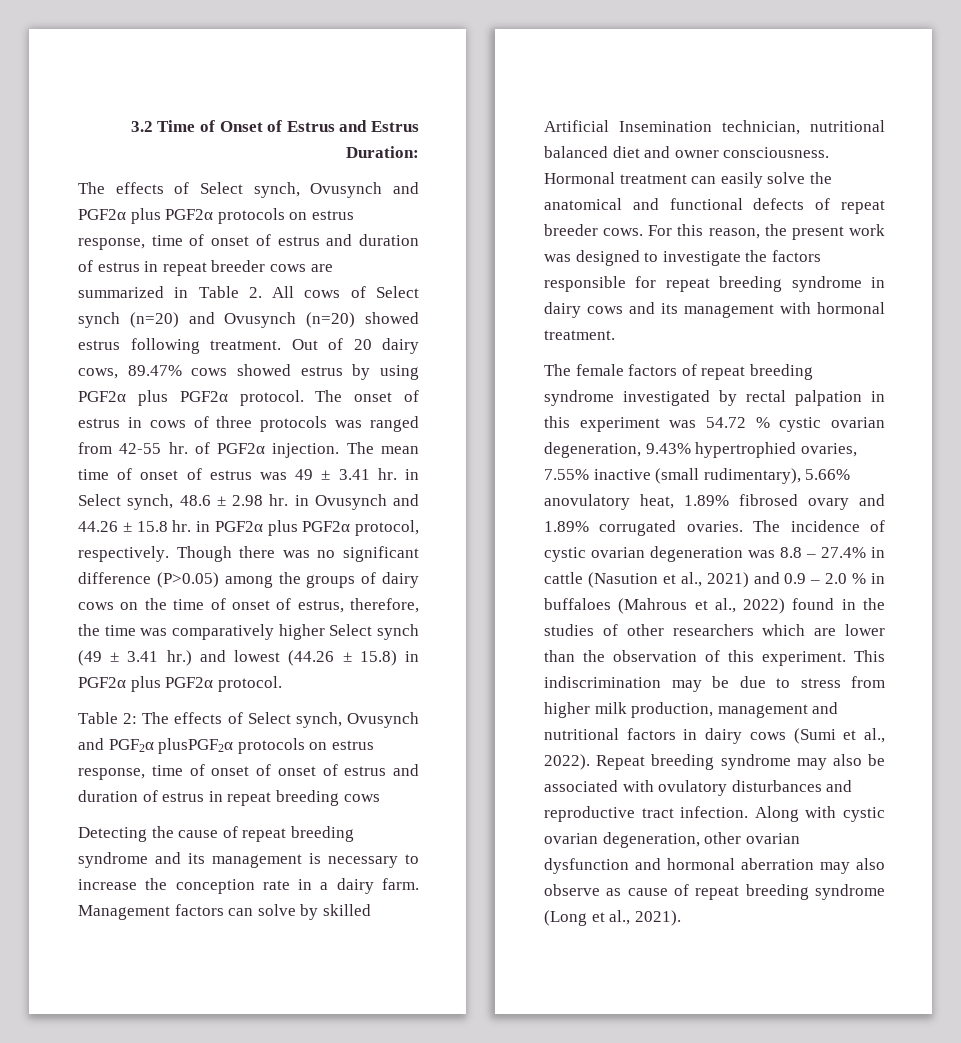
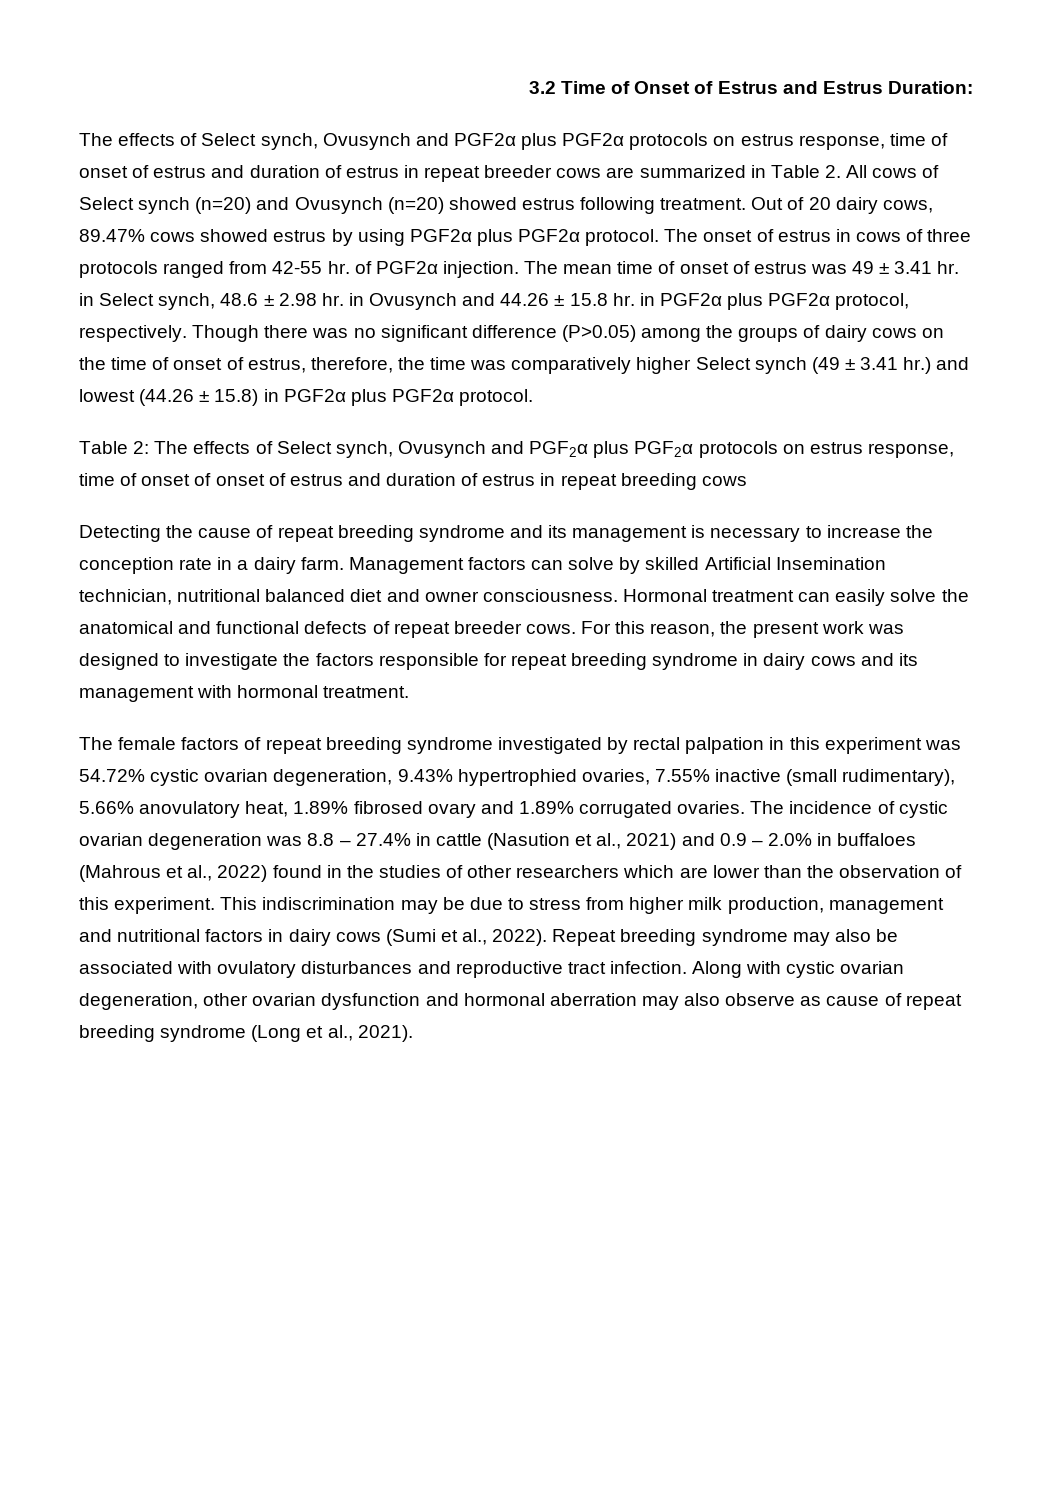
- The onset of estrus in cows of three protocols was ranged from 42-55 hr. of PGF2α injection.
+ The onset of estrus in cows of three protocols ranged from 42-55 hr. of PGF2α injection.
- Table 2: The effects of Select synch, Ovusynch and PGF2α plusPGF2α protocols on estrus response, time of onset of onset of estrus and duration of estrus in repeat breeding cows
+ Table 2: The effects of Select synch, Ovusynch and PGF2α plus PGF2α protocols on estrus response, time of onset of onset of estrus and duration of estrus in repeat breeding cows
- The female factors of repeat breeding syndrome investigated by rectal palpation in this experiment was 54.72 % cystic ovarian degeneration, 9.43% hypertrophied ovaries, 7.55% inactive (small rudimentary), 5.66% anovulatory heat, 1.89% fibrosed ovary and 1.89% corrugated ovaries.
+ The female factors of repeat breeding syndrome investigated by rectal palpation in this experiment was 54.72% cystic ovarian degeneration, 9.43% hypertrophied ovaries, 7.55% inactive (small rudimentary), 5.66% anovulatory heat, 1.89% fibrosed ovary and 1.89% corrugated ovaries.
- The incidence of cystic ovarian degeneration was 8.8 – 27.4% in cattle (Nasution et al., 2021) and 0.9 – 2.0 % in buffaloes (Mahrous et al., 2022) found in the studies of other researchers which are lower than the observation of this experiment.
+ The incidence of cystic ovarian degeneration was 8.8 – 27.4% in cattle (Nasution et al., 2021) and 0.9 – 2.0% in buffaloes (Mahrous et al., 2022) found in the studies of other researchers which are lower than the observation of this experiment.

